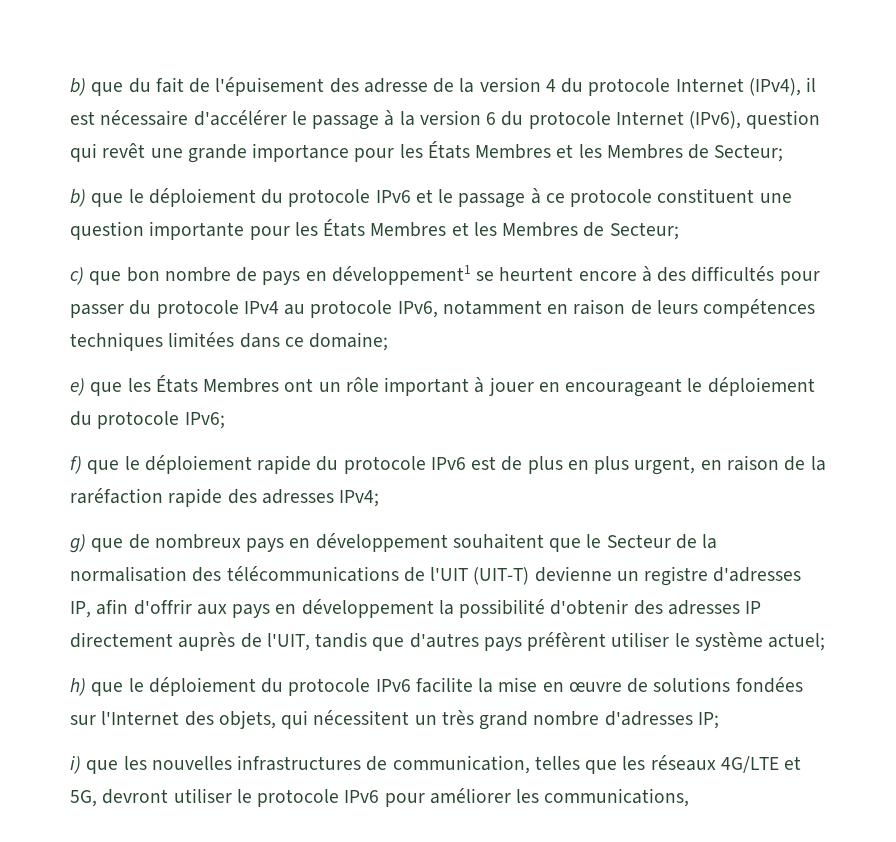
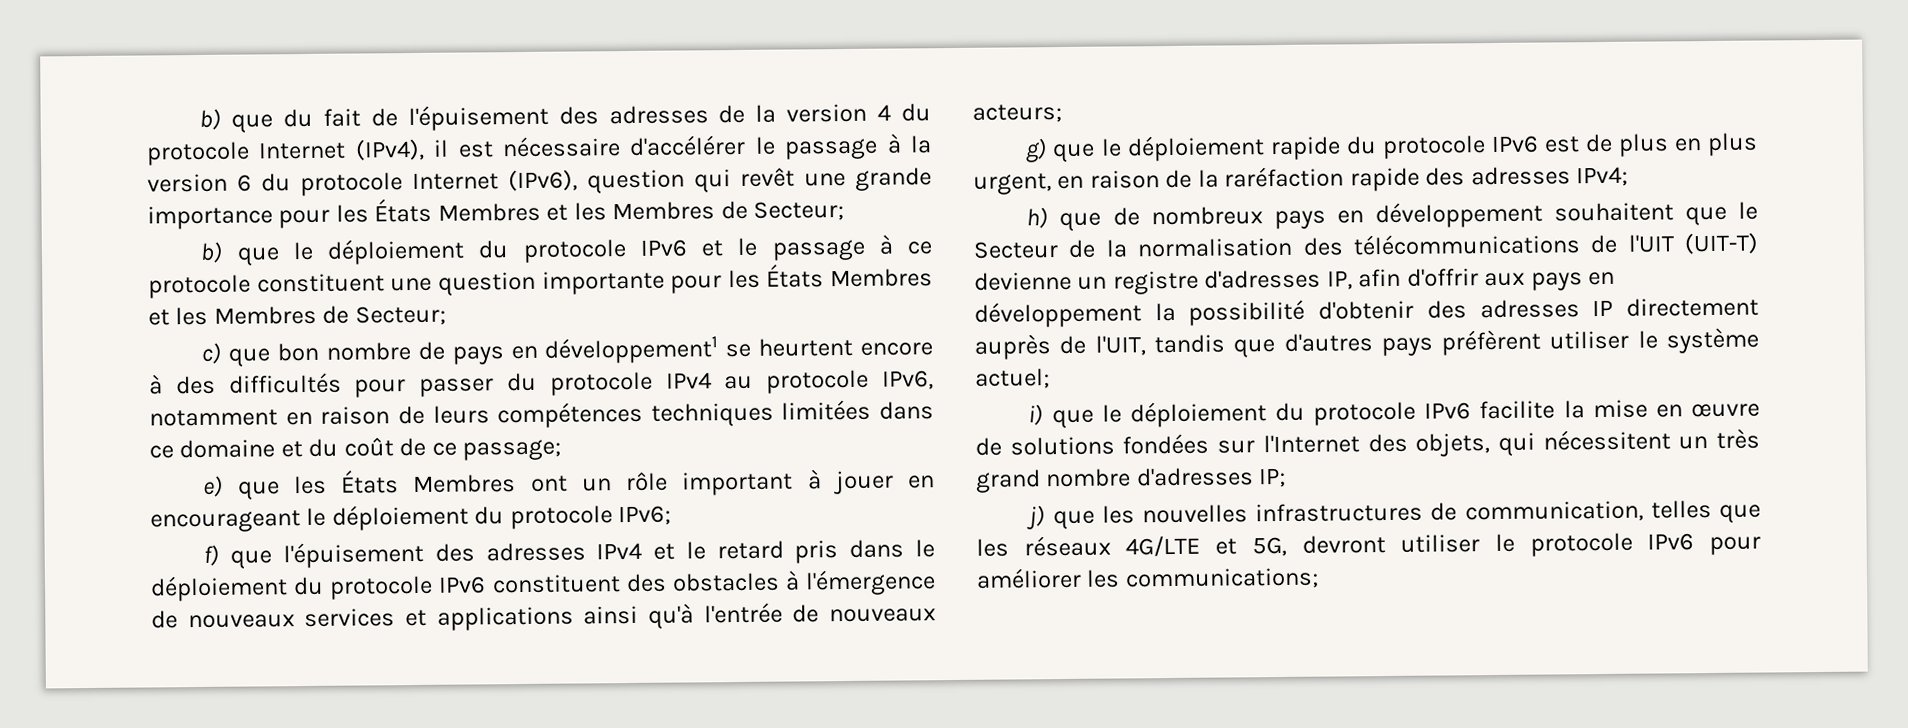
- b) que du fait de l'épuisement des adresse de la version 4 du protocole Internet (IPv4), il est nécessaire d'accélérer le passage à la version 6 du protocole Internet (IPv6), question qui revêt une grande importance pour les États Membres et les Membres de Secteur;
+ b) que du fait de l'épuisement des adresses de la version 4 du protocole Internet (IPv4), il est nécessaire d'accélérer le passage à la version 6 du protocole Internet (IPv6), question qui revêt une grande importance pour les États Membres et les Membres de Secteur;
- c) que bon nombre de pays en développement1 se heurtent encore à des difficultés pour passer du protocole IPv4 au protocole IPv6, notamment en raison de leurs compétences techniques limitées dans ce domaine;
+ c) que bon nombre de pays en développement1 se heurtent encore à des difficultés pour passer du protocole IPv4 au protocole IPv6, notamment en raison de leurs compétences techniques limitées dans ce domaine et du coût de ce passage;
- f) que le déploiement rapide du protocole IPv6 est de plus en plus urgent, en raison de la raréfaction rapide des adresses IPv4;
+ f) que l'épuisement des adresses IPv4 et le retard pris dans le déploiement du protocole IPv6 constituent des obstacles à l'émergence de nouveaux services et applications ainsi qu'à l'entrée de nouveaux acteurs;
+ g) que le déploiement rapide du protocole IPv6 est de plus en plus urgent, en raison de la raréfaction rapide des adresses IPv4;
- g) que de nombreux pays en développement souhaitent que le Secteur de la normalisation des télécommunications de l'UIT (UIT-T) devienne un registre d'adresses IP, afin d'offrir aux pays en développement la possibilité d'obtenir des adresses IP directement auprès de l'UIT, tandis que d'autres pays préfèrent utiliser le système actuel;
+ h) que de nombreux pays en développement souhaitent que le Secteur de la normalisation des télécommunications de l'UIT (UIT-T) devienne un registre d'adresses IP, afin d'offrir aux pays en développement la possibilité d'obtenir des adresses IP directement auprès de l'UIT, tandis que d'autres pays préfèrent utiliser le système actuel;
- h) que le déploiement du protocole IPv6 facilite la mise en œuvre de solutions fondées sur l'Internet des objets, qui nécessitent un très grand nombre d'adresses IP;
+ i) que le déploiement du protocole IPv6 facilite la mise en œuvre de solutions fondées sur l'Internet des objets, qui nécessitent un très grand nombre d'adresses IP;
- i) que les nouvelles infrastructures de communication, telles que les réseaux 4G/LTE et 5G, devront utiliser le protocole IPv6 pour améliorer les communications,
+ j) que les nouvelles infrastructures de communication, telles que les réseaux 4G/LTE et 5G, devront utiliser le protocole IPv6 pour améliorer les communications;

